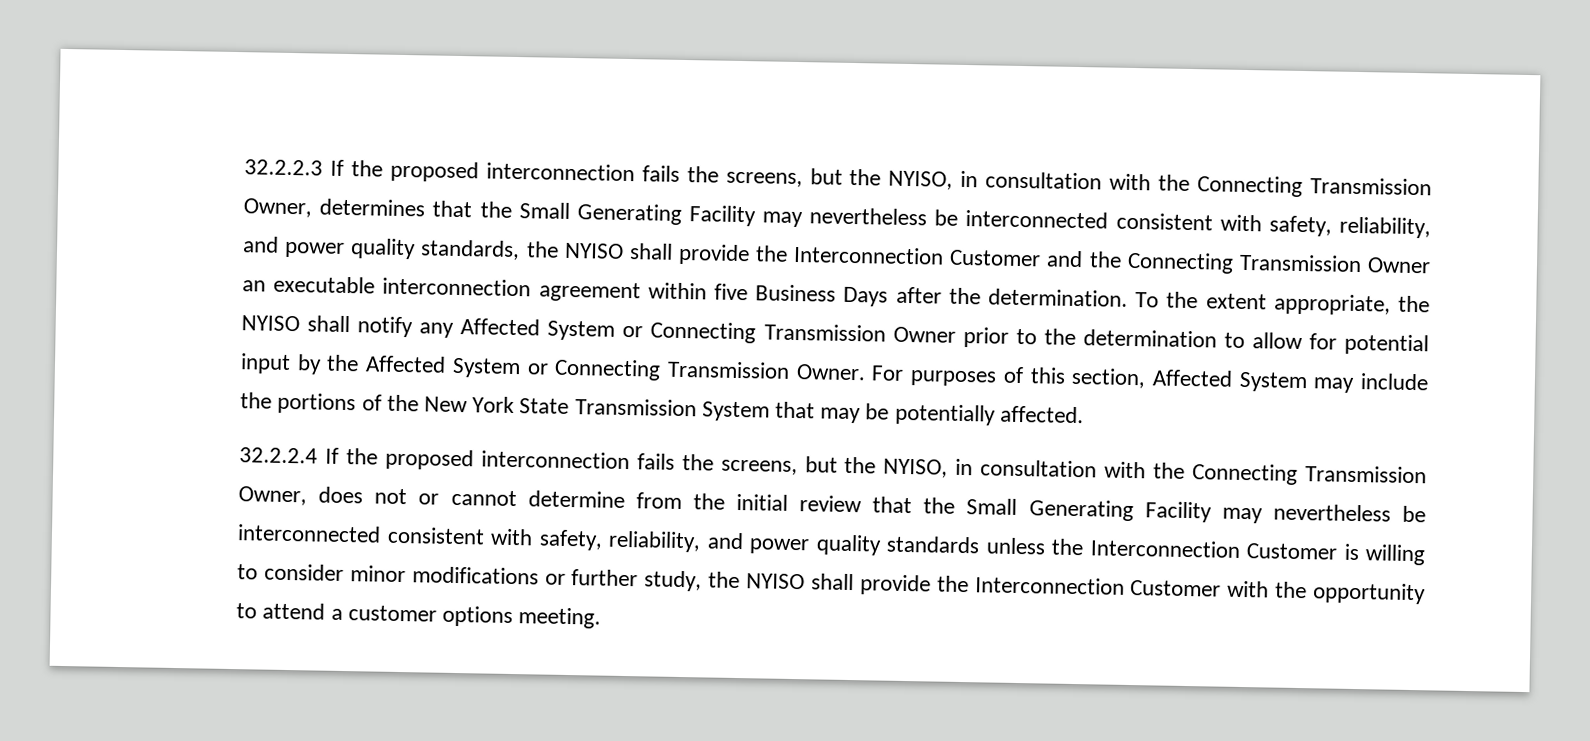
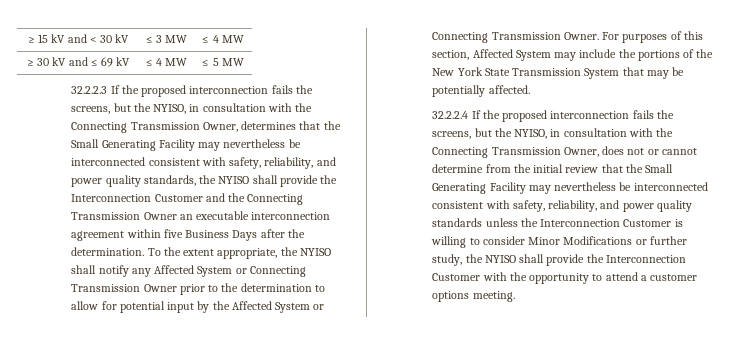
+ ≥ 15 kV and < 30 kV | ≤ 3 MW | ≤ 4 MW
+ ≥ 30 kV and ≤ 69 kV | ≤ 4 MW | ≤ 5 MW
- 32.2.2.4 If the proposed interconnection fails the screens, but the NYISO, in consultation with the Connecting Transmission Owner, does not or cannot determine from the initial review that the Small Generating Facility may nevertheless be interconnected consistent with safety, reliability, and power quality standards unless the Interconnection Customer is willing to consider minor modifications or further study, the NYISO shall provide the Interconnection Customer with the opportunity to attend a customer options meeting.
+ 32.2.2.4 If the proposed interconnection fails the screens, but the NYISO, in consultation with the Connecting Transmission Owner, does not or cannot determine from the initial review that the Small Generating Facility may nevertheless be interconnected consistent with safety, reliability, and power quality standards unless the Interconnection Customer is willing to consider Minor Modifications or further study, the NYISO shall provide the Interconnection Customer with the opportunity to attend a customer options meeting.

